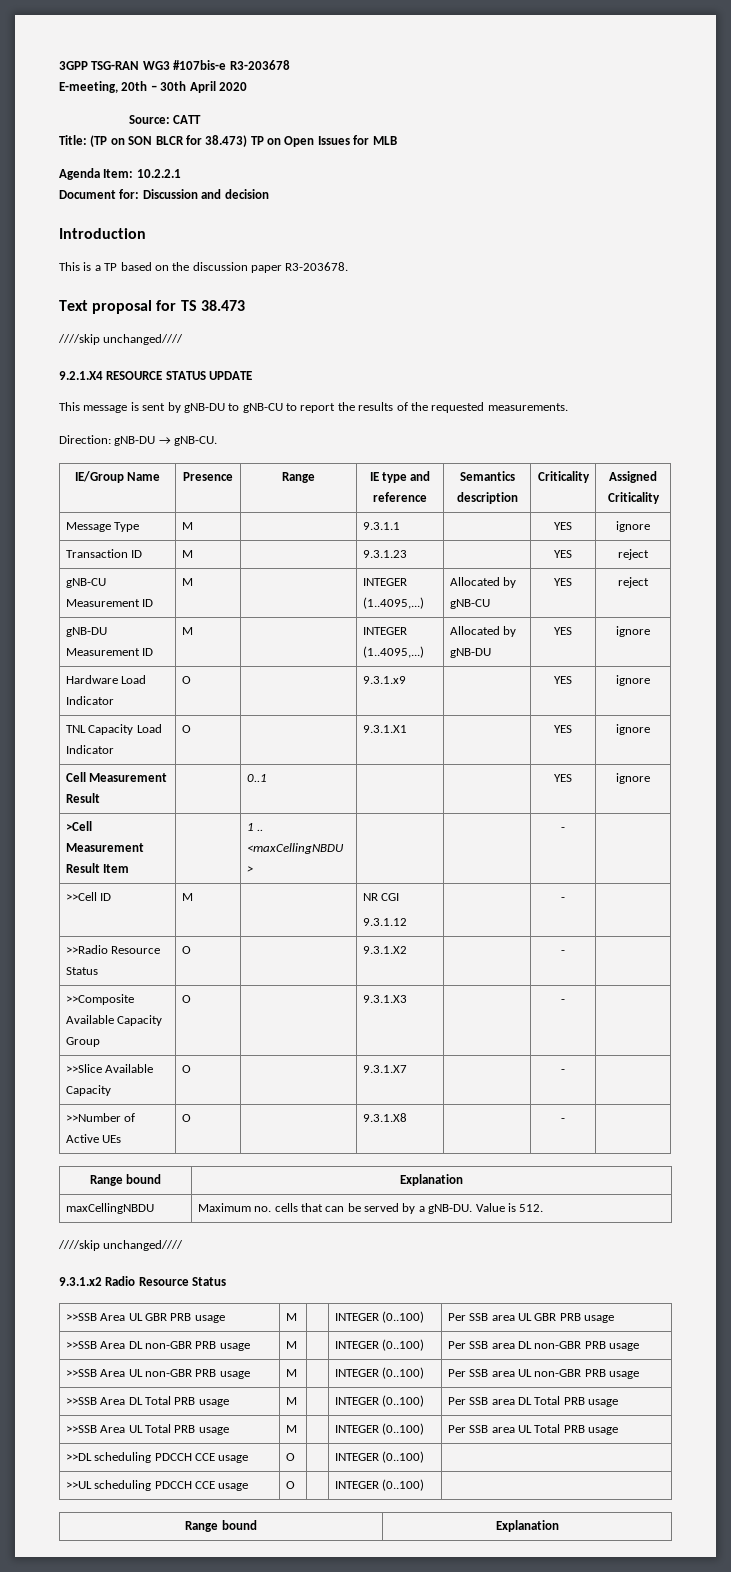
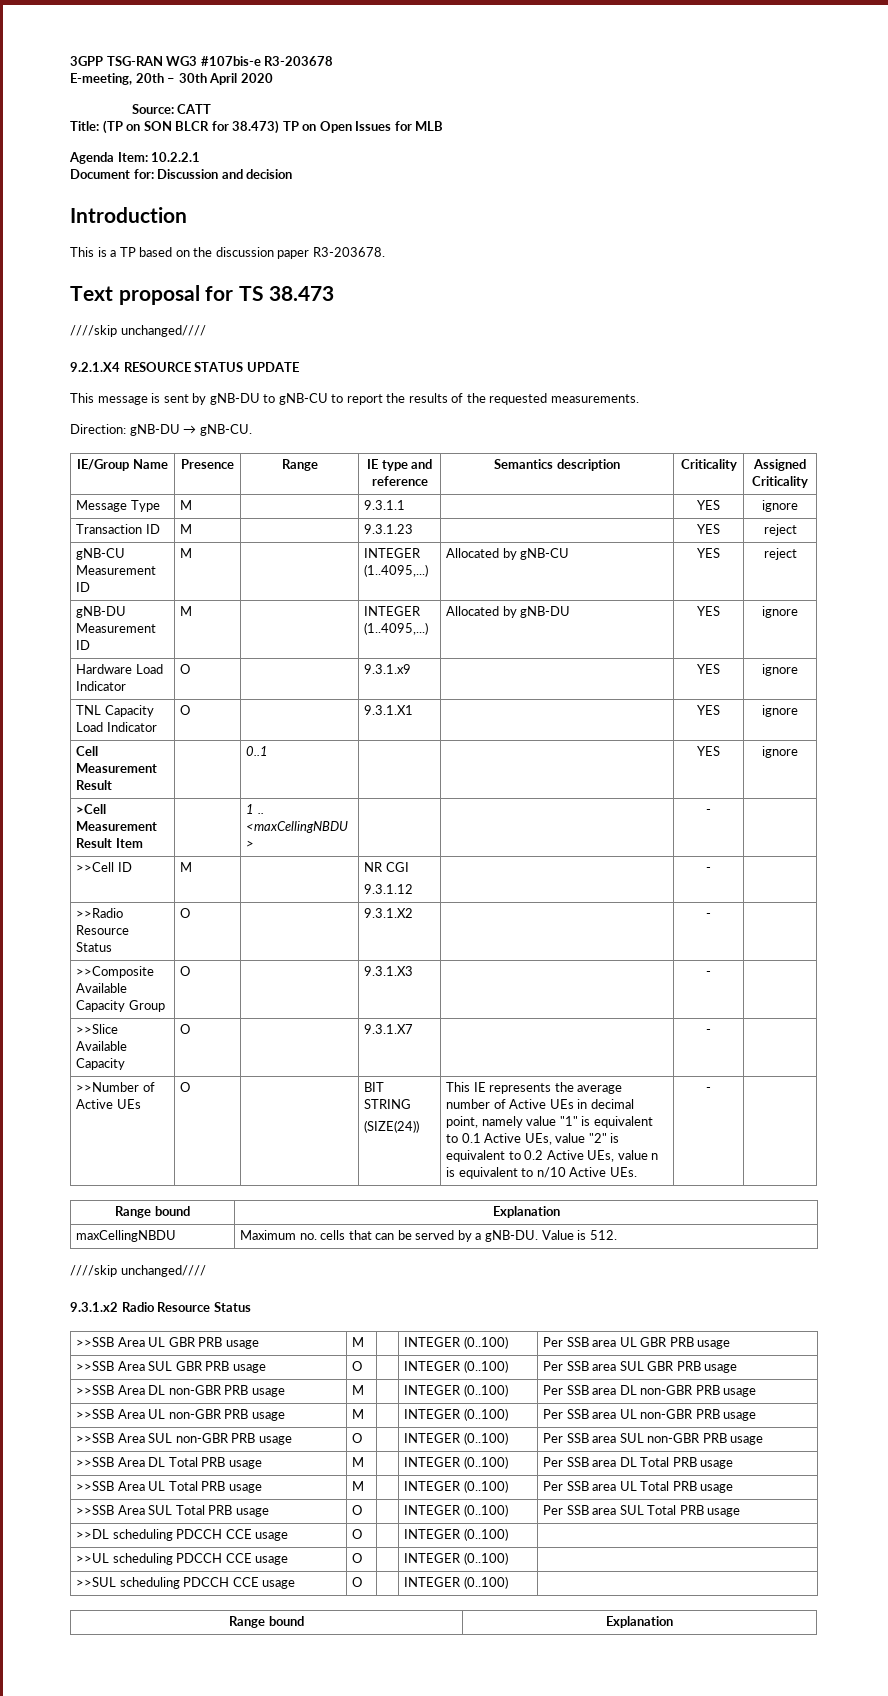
- 9.3.1.X8
+ BIT STRING
+ (SIZE(24)) | This IE represents the average number of Active UEs in decimal point, namely value "1" is equivalent to 0.1 Active UEs, value "2" is equivalent to 0.2 Active UEs, value n is equivalent to n/10 Active UEs.
+ >>SSB Area SUL GBR PRB usage | O | | INTEGER (0..100) | Per SSB area SUL GBR PRB usage
+ >>SSB Area SUL non-GBR PRB usage | O | | INTEGER (0..100) | Per SSB area SUL non-GBR PRB usage
+ >>SSB Area SUL Total PRB usage | O | | INTEGER (0..100) | Per SSB area SUL Total PRB usage
+ >>SUL scheduling PDCCH CCE usage | O | | INTEGER (0..100) |

